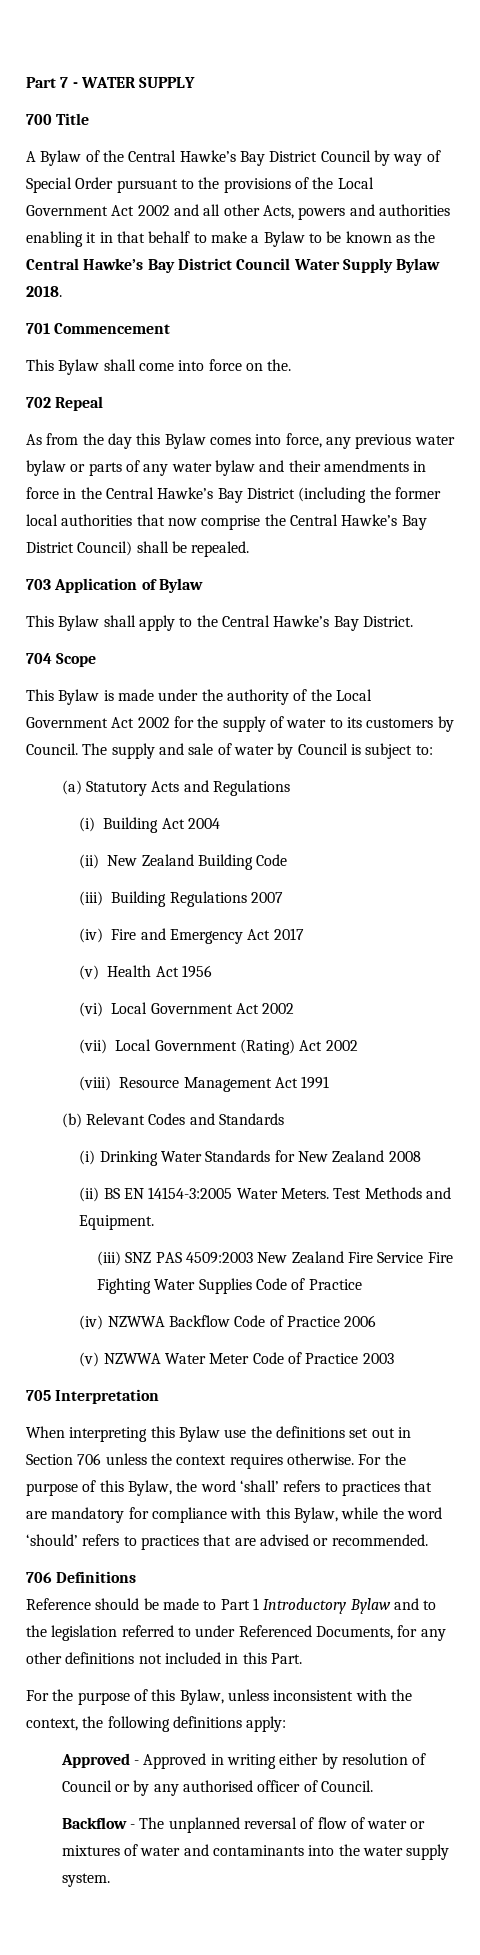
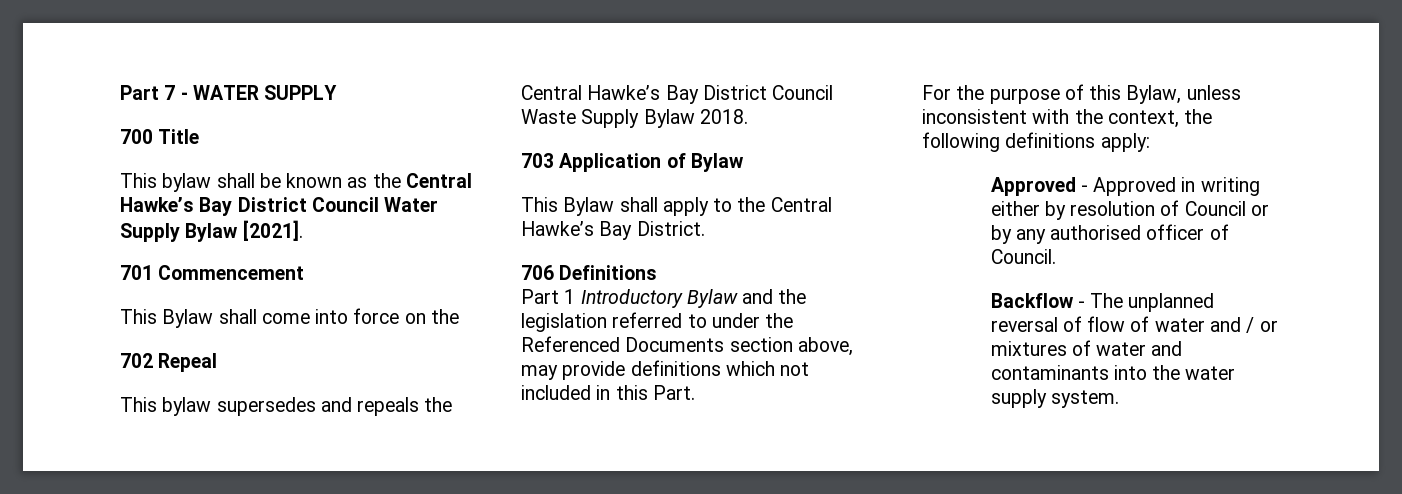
- A Bylaw of the Central Hawke’s Bay District Council by way of Special Order pursuant to the provisions of the Local Government Act 2002 and all other Acts, powers and authorities enabling it in that behalf to make a Bylaw to be known as the Central Hawke’s Bay District Council Water Supply Bylaw 2018.
+ This bylaw shall be known as the Central Hawke’s Bay District Council Water Supply Bylaw [2021].
- This Bylaw shall come into force on the.
+ This Bylaw shall come into force on the
- As from the day this Bylaw comes into force, any previous water bylaw or parts of any water bylaw and their amendments in force in the Central Hawke’s Bay District (including the former local authorities that now comprise the Central Hawke’s Bay District Council) shall be repealed.
+ This bylaw supersedes and repeals the Central Hawke’s Bay District Council Waste Supply Bylaw 2018.
- 704 Scope
- This Bylaw is made under the authority of the Local Government Act 2002 for the supply of water to its customers by Council. The supply and sale of water by Council is subject to:
- (a) Statutory Acts and Regulations
- (i) Building Act 2004
- (ii) New Zealand Building Code
- (iii) Building Regulations 2007
- (iv) Fire and Emergency Act 2017
- (v) Health Act 1956
- (vi) Local Government Act 2002
- (vii) Local Government (Rating) Act 2002
- (viii) Resource Management Act 1991
- (b) Relevant Codes and Standards
- (i) Drinking Water Standards for New Zealand 2008
- (ii) BS EN 14154-3:2005 Water Meters. Test Methods and Equipment.
- (iii) SNZ PAS 4509:2003 New Zealand Fire Service Fire Fighting Water Supplies Code of Practice
- (iv) NZWWA Backflow Code of Practice 2006
- (v) NZWWA Water Meter Code of Practice 2003
- 705 Interpretation
- When interpreting this Bylaw use the definitions set out in Section 706 unless the context requires otherwise. For the purpose of this Bylaw, the word ‘shall’ refers to practices that are mandatory for compliance with this Bylaw, while the word ‘should’ refers to practices that are advised or recommended.
  706 Definitions
- Reference should be made to Part 1 Introductory Bylaw and to the legislation referred to under Referenced Documents, for any other definitions not included in this Part.
+ Part 1 Introductory Bylaw and the legislation referred to under the Referenced Documents section above, may provide definitions which not included in this Part.
- Backflow - The unplanned reversal of flow of water or mixtures of water and contaminants into the water supply system.
+ Backflow - The unplanned reversal of flow of water and / or mixtures of water and contaminants into the water supply system.

